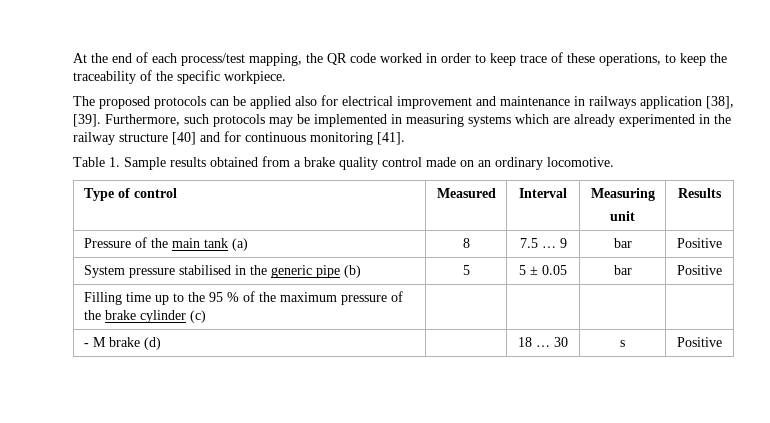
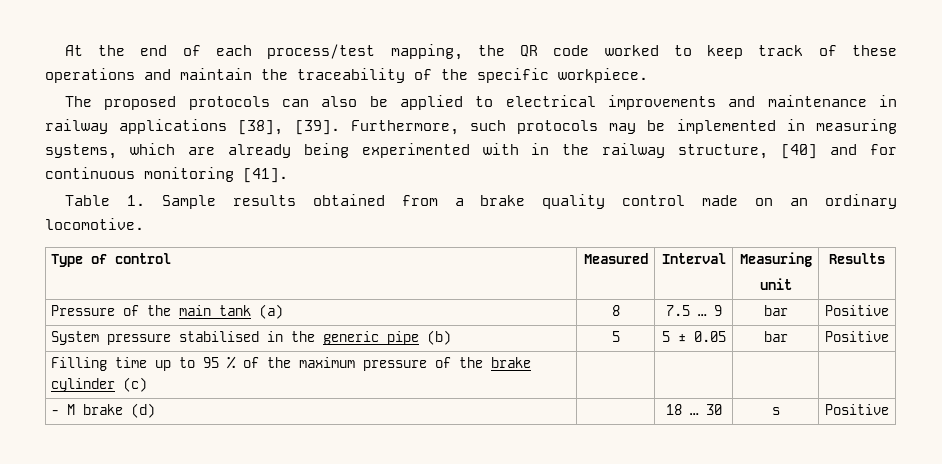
- At the end of each process/test mapping, the QR code worked in order to keep trace of these operations, to keep the traceability of the specific workpiece.
+ At the end of each process/test mapping, the QR code worked to keep track of these operations and maintain the traceability of the specific workpiece.
- The proposed protocols can be applied also for electrical improvement and maintenance in railways application [38], [39].
+ The proposed protocols can also be applied to electrical improvements and maintenance in railway applications [38], [39].
- Furthermore, such protocols may be implemented in measuring systems which are already experimented in the railway structure [40] and for continuous monitoring [41].
+ Furthermore, such protocols may be implemented in measuring systems, which are already being experimented with in the railway structure, [40] and for continuous monitoring [41].
- Filling time up to the 95 % of the maximum pressure of the brake cylinder (c) | | | |
+ Filling time up to 95 % of the maximum pressure of the brake cylinder (c) | | | |

